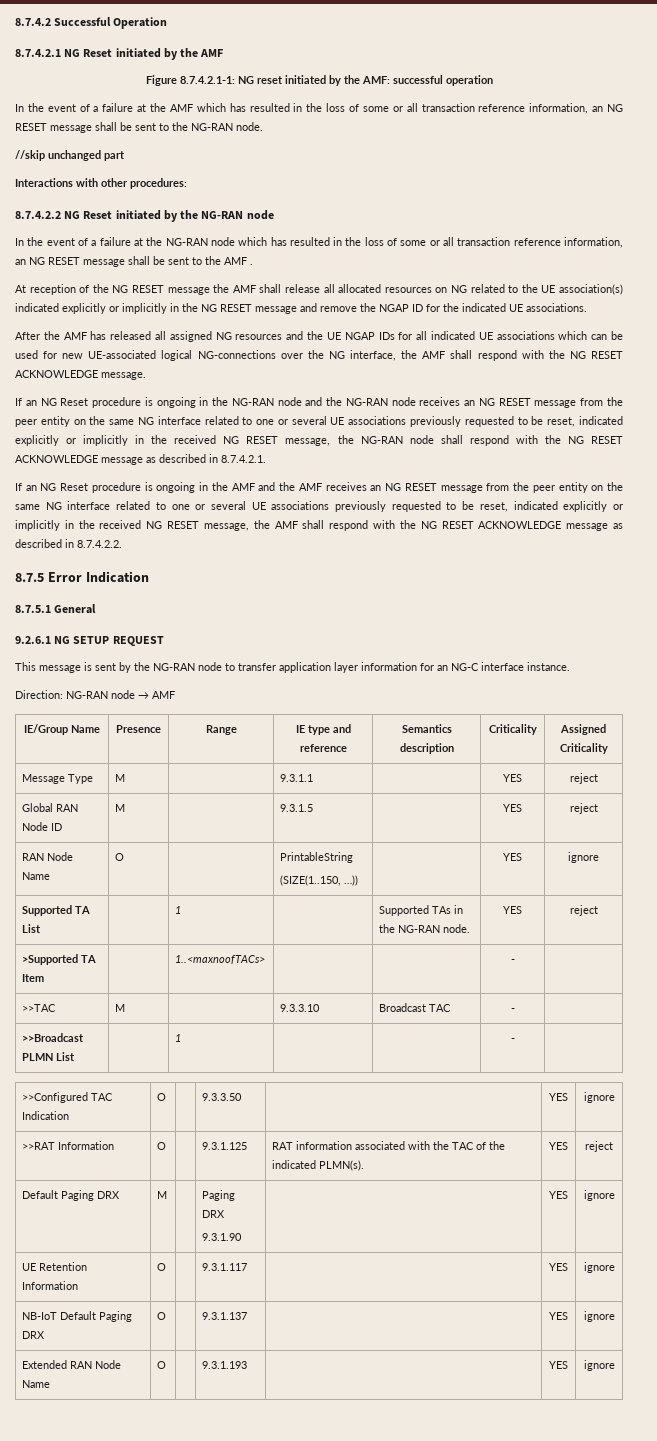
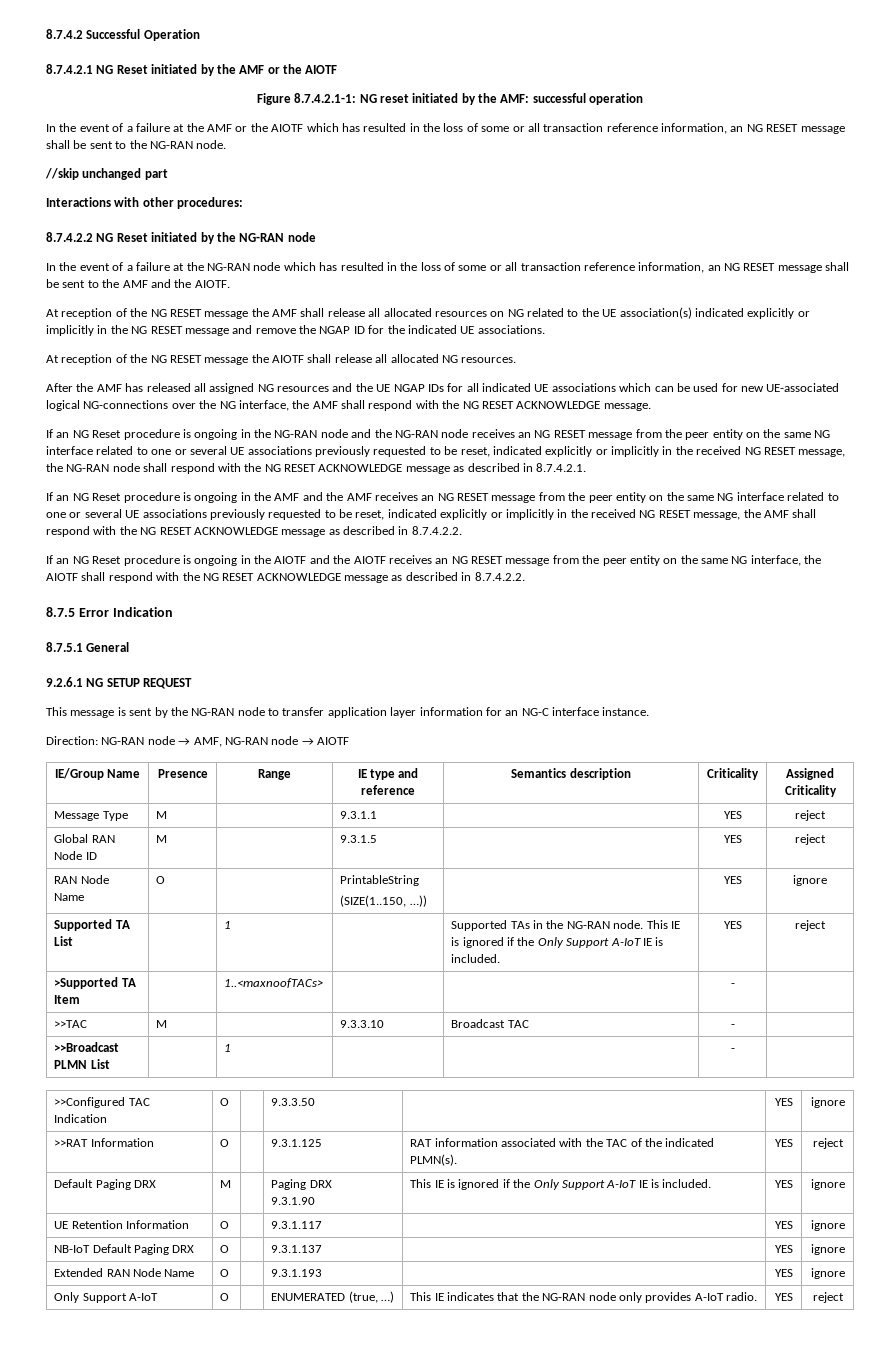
- 8.7.4.2.1 NG Reset initiated by the AMF
+ 8.7.4.2.1 NG Reset initiated by the AMF or the AIOTF
- In the event of a failure at the AMF which has resulted in the loss of some or all transaction reference information, an NG RESET message shall be sent to the NG-RAN node.
+ In the event of a failure at the AMF or the AIOTF which has resulted in the loss of some or all transaction reference information, an NG RESET message shall be sent to the NG-RAN node.
- In the event of a failure at the NG-RAN node which has resulted in the loss of some or all transaction reference information, an NG RESET message shall be sent to the AMF .
+ In the event of a failure at the NG-RAN node which has resulted in the loss of some or all transaction reference information, an NG RESET message shall be sent to the AMF and the AIOTF.
+ At reception of the NG RESET message the AIOTF shall release all allocated NG resources.
+ If an NG Reset procedure is ongoing in the AIOTF and the AIOTF receives an NG RESET message from the peer entity on the same NG interface, the AIOTF shall respond with the NG RESET ACKNOWLEDGE message as described in 8.7.4.2.2.
- Direction: NG-RAN node → AMF
+ Direction: NG-RAN node → AMF, NG-RAN node → AIOTF
- Supported TA List | | 1 | | Supported TAs in the NG-RAN node. | YES | reject
+ Supported TA List | | 1 | | Supported TAs in the NG-RAN node. This IE is ignored if the Only Support A-IoT IE is included. | YES | reject
  Default Paging DRX | M | | Paging DRX
- 9.3.1.90 | | YES | ignore
+ 9.3.1.90 | This IE is ignored if the Only Support A-IoT IE is included. | YES | ignore
+ Only Support A-IoT | O | | ENUMERATED (true, …) | This IE indicates that the NG-RAN node only provides A-IoT radio. | YES | reject

